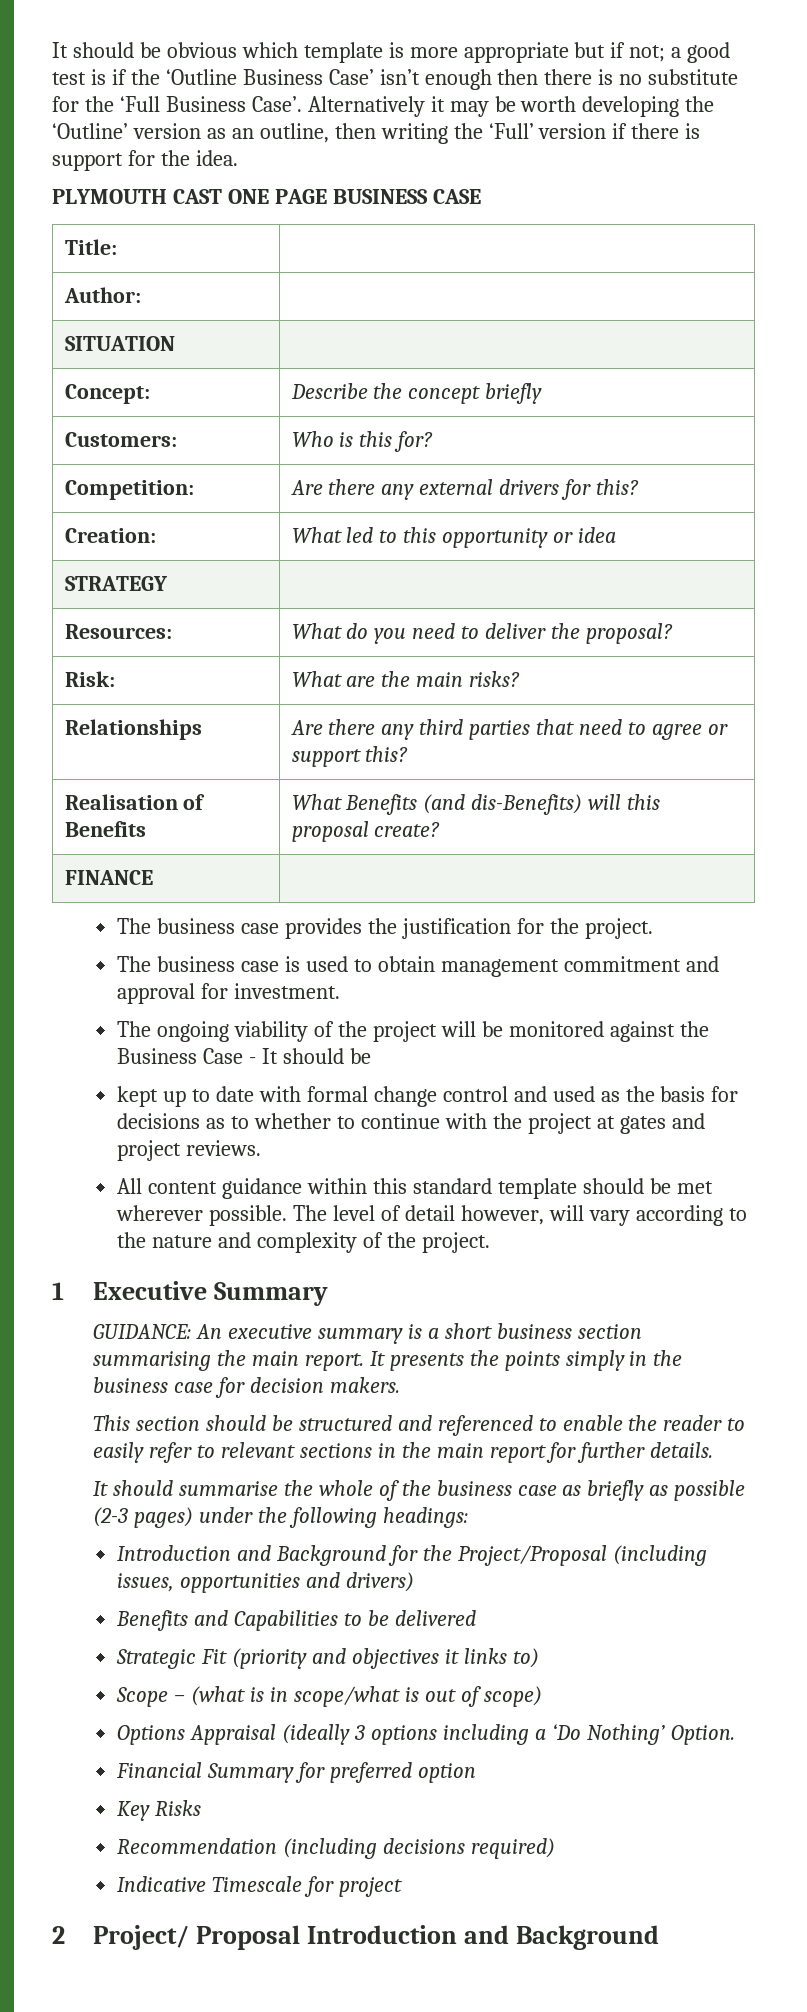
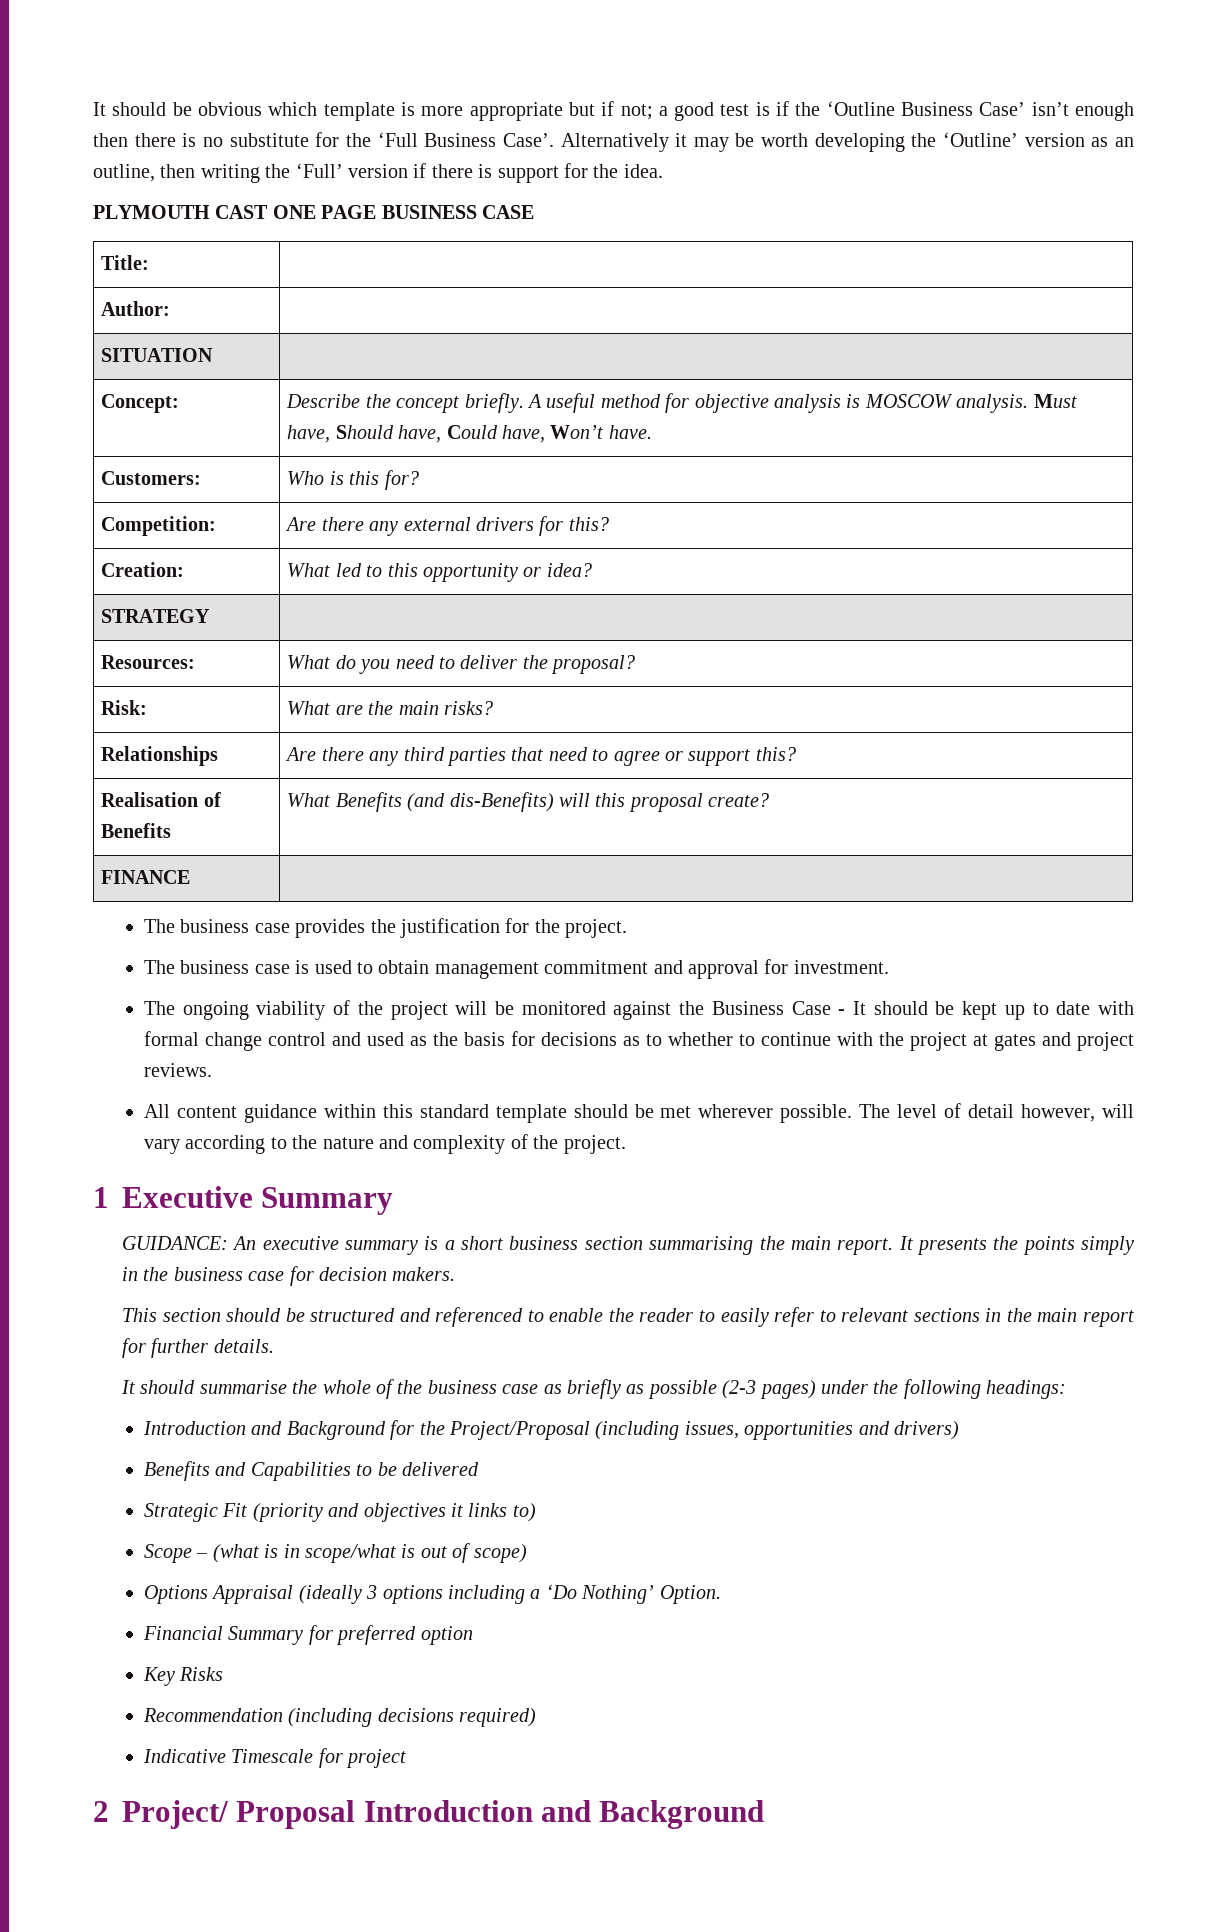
- Concept: | Describe the concept briefly
+ Concept: | Describe the concept briefly. A useful method for objective analysis is MOSCOW analysis. Must have, Should have, Could have, Won’t have.
- Creation: | What led to this opportunity or idea
+ Creation: | What led to this opportunity or idea?
- The ongoing viability of the project will be monitored against the Business Case - It should be
- kept up to date with formal change control and used as the basis for decisions as to whether to continue with the project at gates and project reviews.
+ The ongoing viability of the project will be monitored against the Business Case - It should be kept up to date with formal change control and used as the basis for decisions as to whether to continue with the project at gates and project reviews.

